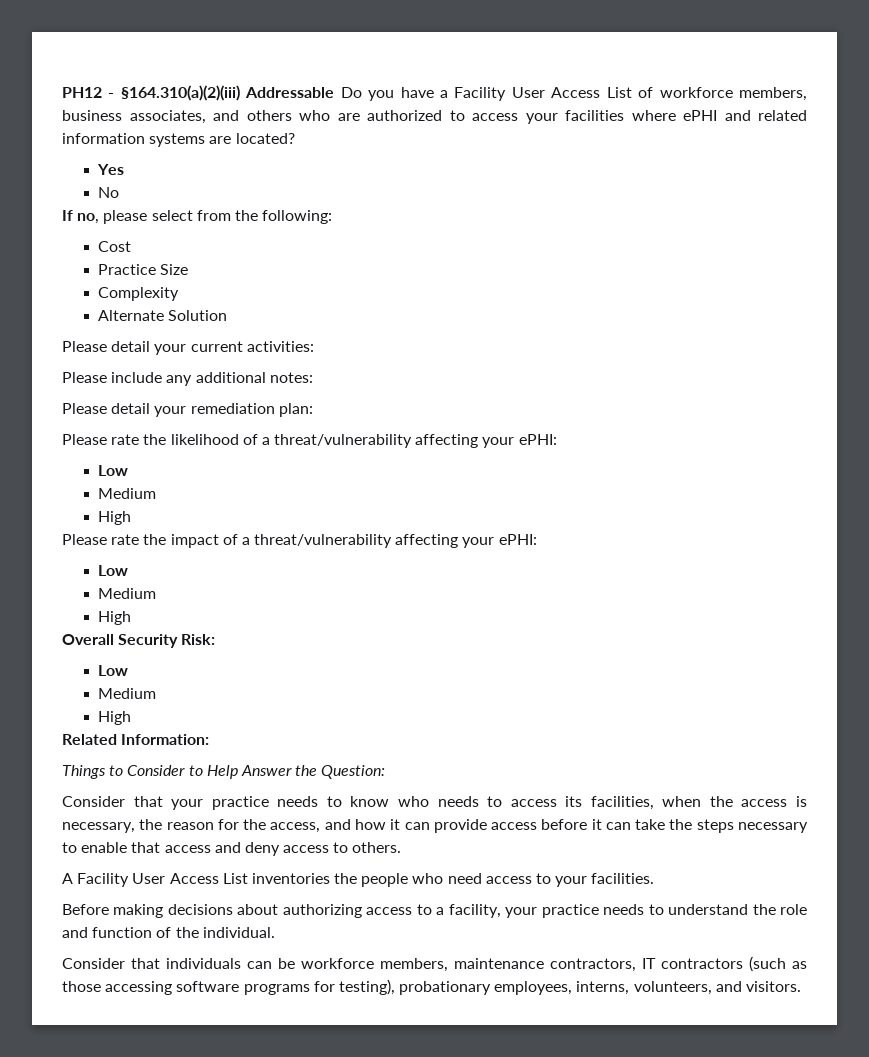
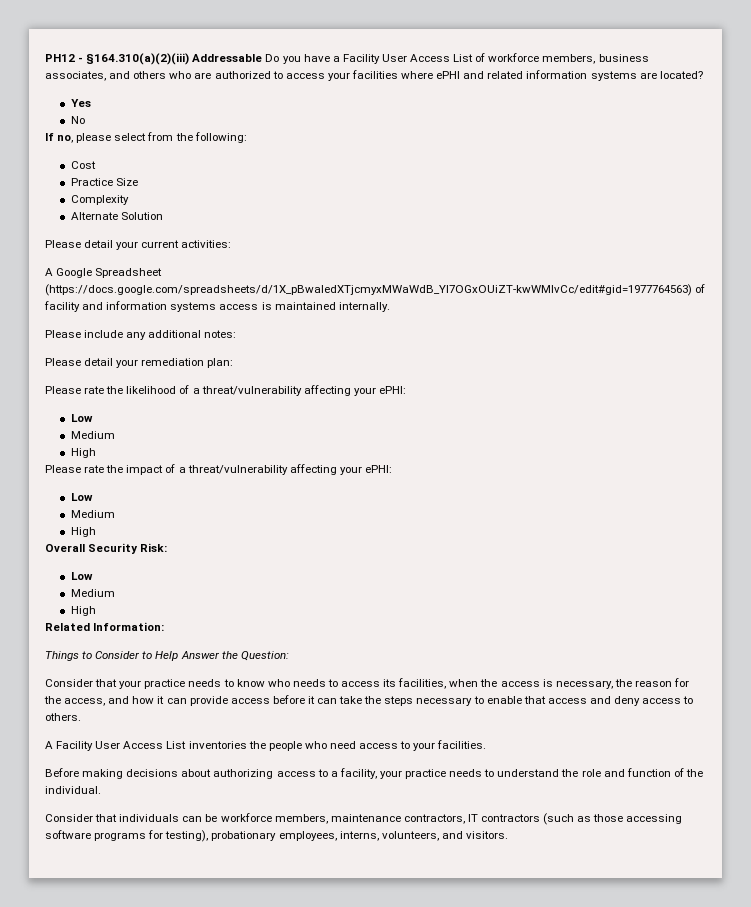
+ A Google Spreadsheet (https://docs.google.com/spreadsheets/d/1X_pBwaledXTjcmyxMWaWdB_Yl7OGxOUiZT-kwWMIvCc/edit#gid=1977764563) of facility and information systems access is maintained internally.

